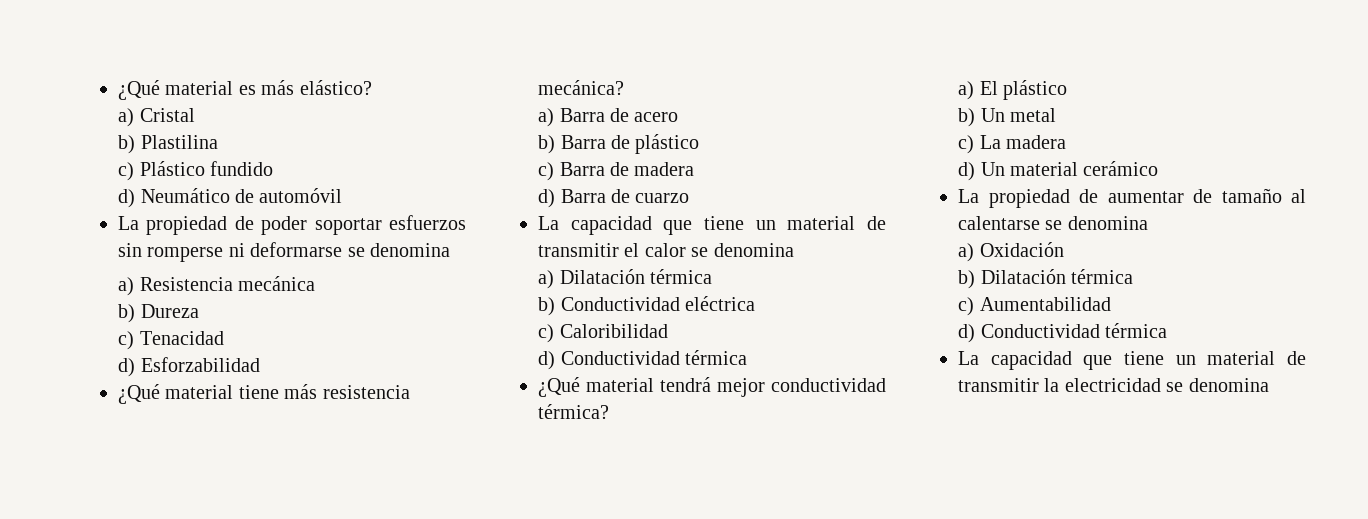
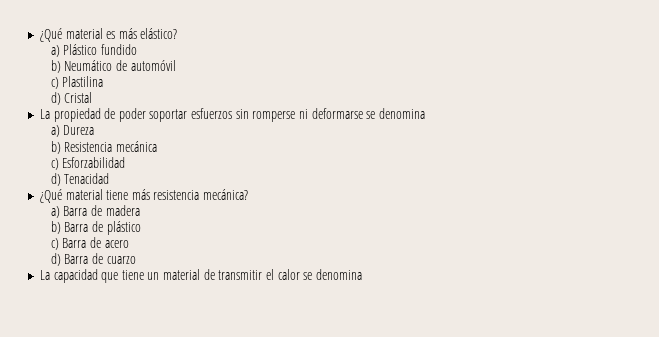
- a) Cristal
- b) Plastilina
- c) Plástico fundido
+ a) Plástico fundido
- d) Neumático de automóvil
+ b) Neumático de automóvil
+ c) Plastilina
+ d) Cristal
- a) Resistencia mecánica
+ a) Dureza
+ b) Resistencia mecánica
- b) Dureza
- c) Tenacidad
- d) Esforzabilidad
+ c) Esforzabilidad
+ d) Tenacidad
- a) Barra de acero
+ a) Barra de madera
- c) Barra de madera
+ c) Barra de acero
- a) Dilatación térmica
- b) Conductividad eléctrica
- c) Caloribilidad
- d) Conductividad térmica
- ¿Qué material tendrá mejor conductividad térmica?
- a) El plástico
- b) Un metal
- c) La madera
- d) Un material cerámico
- La propiedad de aumentar de tamaño al calentarse se denomina
- a) Oxidación
- b) Dilatación térmica
- c) Aumentabilidad
- d) Conductividad térmica
- La capacidad que tiene un material de transmitir la electricidad se denomina

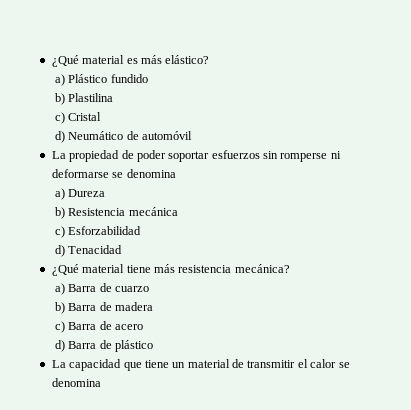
- b) Neumático de automóvil
+ b) Plastilina
+ c) Cristal
+ d) Neumático de automóvil
- c) Plastilina
- d) Cristal
- a) Barra de madera
+ a) Barra de cuarzo
- b) Barra de plástico
+ b) Barra de madera
- d) Barra de cuarzo
+ d) Barra de plástico

